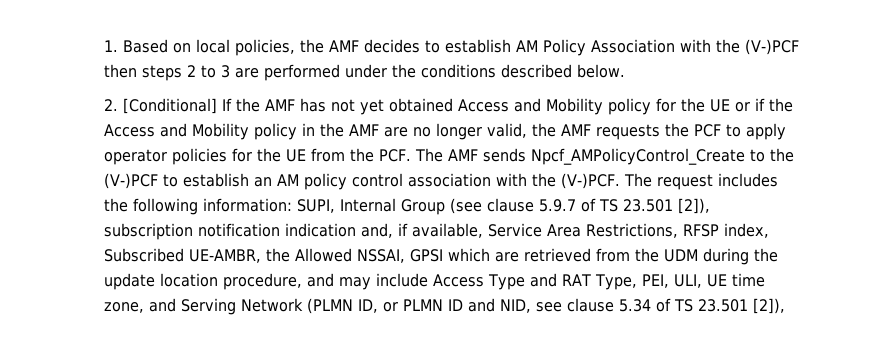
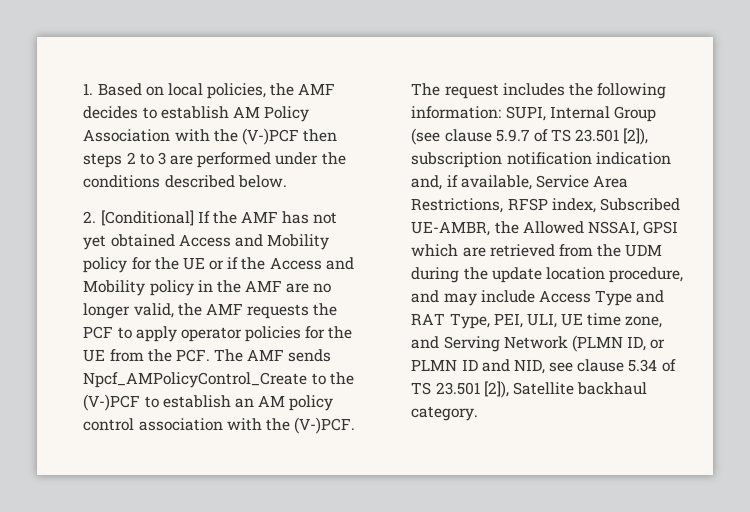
- SUPI, Internal Group (see clause 5.9.7 of TS 23.501 [2]), subscription notification indication and, if available, Service Area Restrictions, RFSP index, Subscribed UE-AMBR, the Allowed NSSAI, GPSI which are retrieved from the UDM during the update location procedure, and may include Access Type and RAT Type, PEI, ULI, UE time zone, and Serving Network (PLMN ID, or PLMN ID and NID, see clause 5.34 of TS 23.501 [2]),
+ SUPI, Internal Group (see clause 5.9.7 of TS 23.501 [2]), subscription notification indication and, if available, Service Area Restrictions, RFSP index, Subscribed UE-AMBR, the Allowed NSSAI, GPSI which are retrieved from the UDM during the update location procedure, and may include Access Type and RAT Type, PEI, ULI, UE time zone, and Serving Network (PLMN ID, or PLMN ID and NID, see clause 5.34 of TS 23.501 [2]), Satellite backhaul category.

